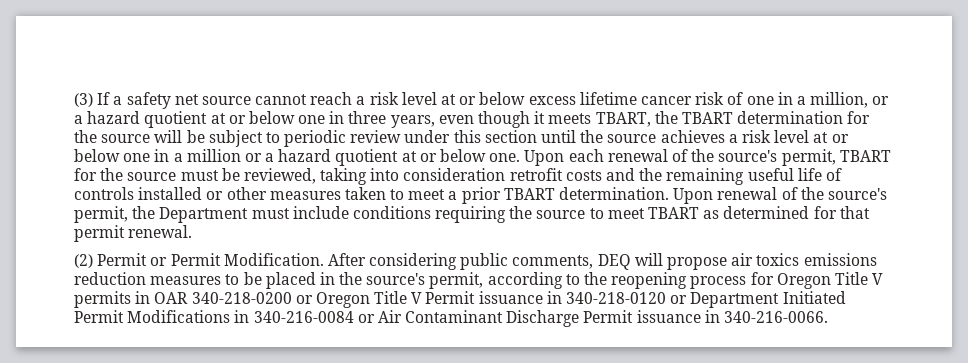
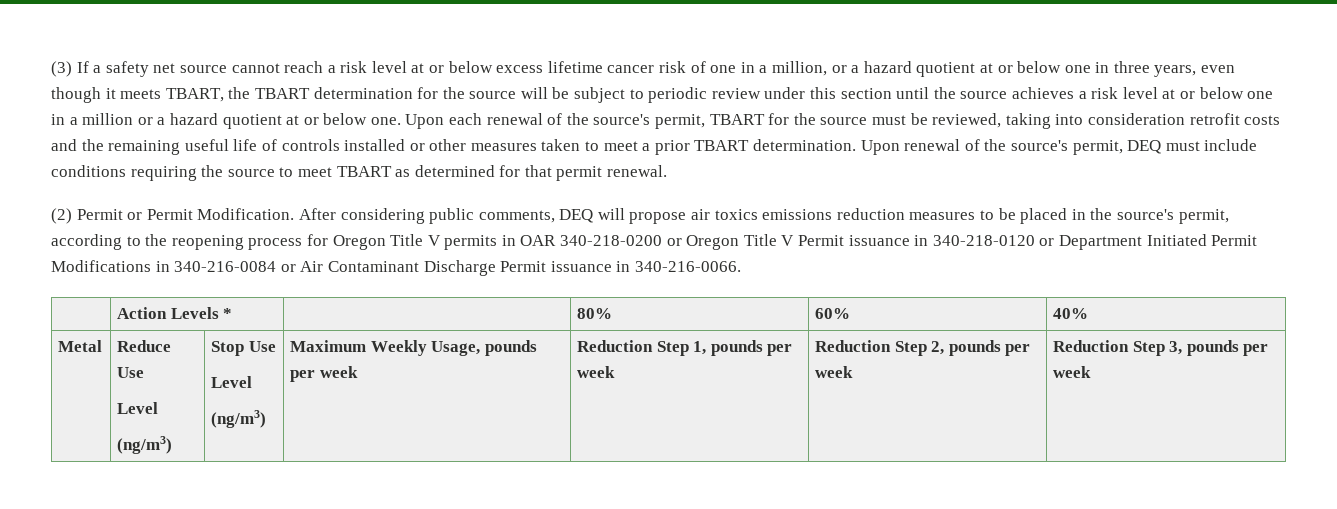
- Upon renewal of the source's permit, the Department must include conditions requiring the source to meet TBART as determined for that permit renewal.
+ Upon renewal of the source's permit, DEQ must include conditions requiring the source to meet TBART as determined for that permit renewal.
+ | Action Levels * | | 80% | 60% | 40%
+ Metal | Reduce Use
+ Level
+ (ng/m3) | Stop Use
+ Level
+ (ng/m3) | Maximum Weekly Usage, pounds per week | Reduction Step 1, pounds per week | Reduction Step 2, pounds per week | Reduction Step 3, pounds per week

